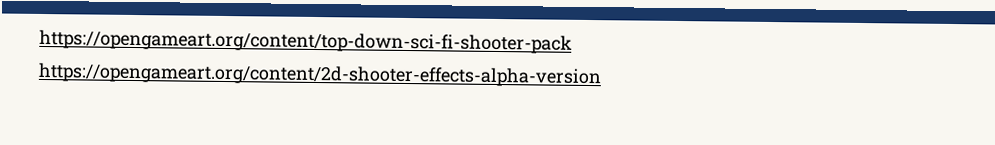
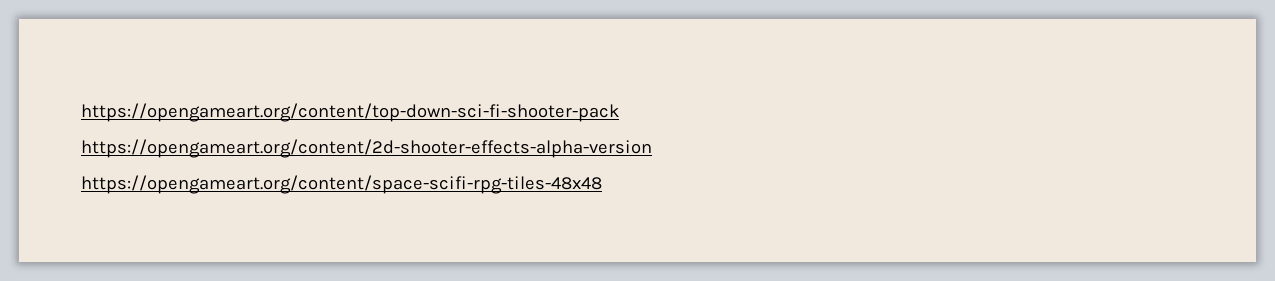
+ https://opengameart.org/content/space-scifi-rpg-tiles-48x48

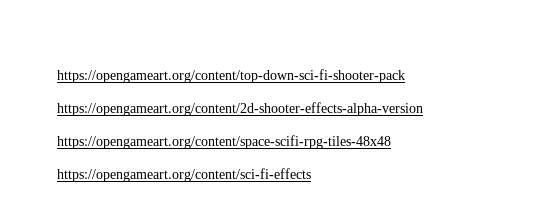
+ https://opengameart.org/content/sci-fi-effects

